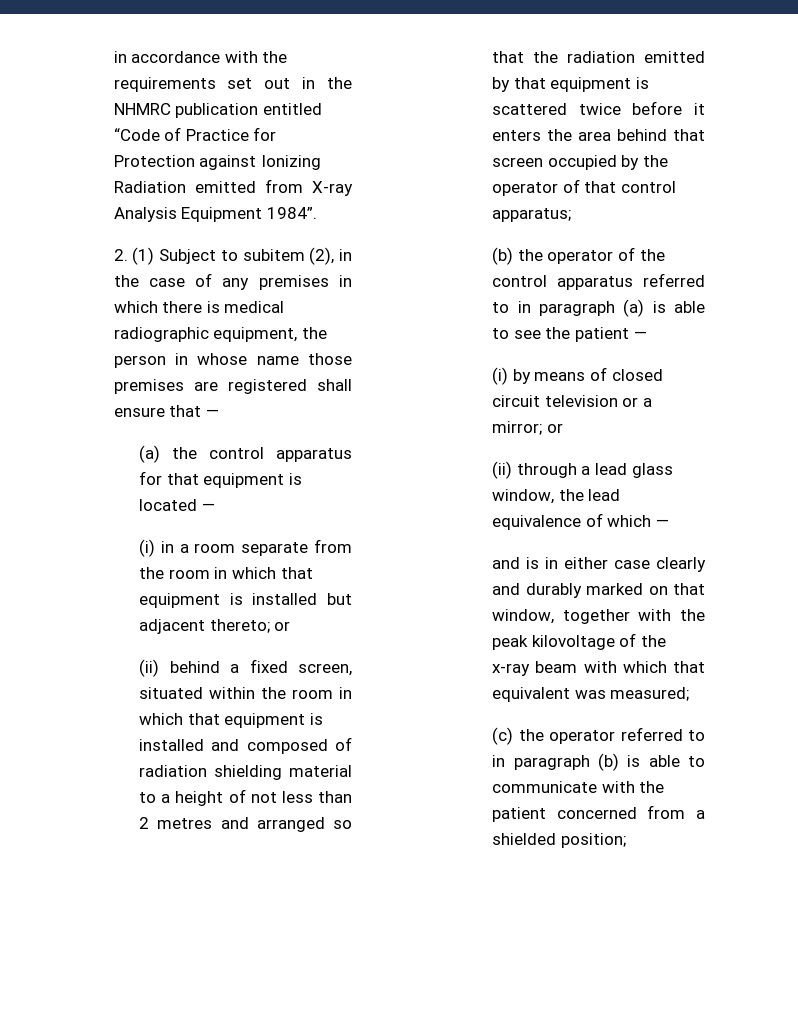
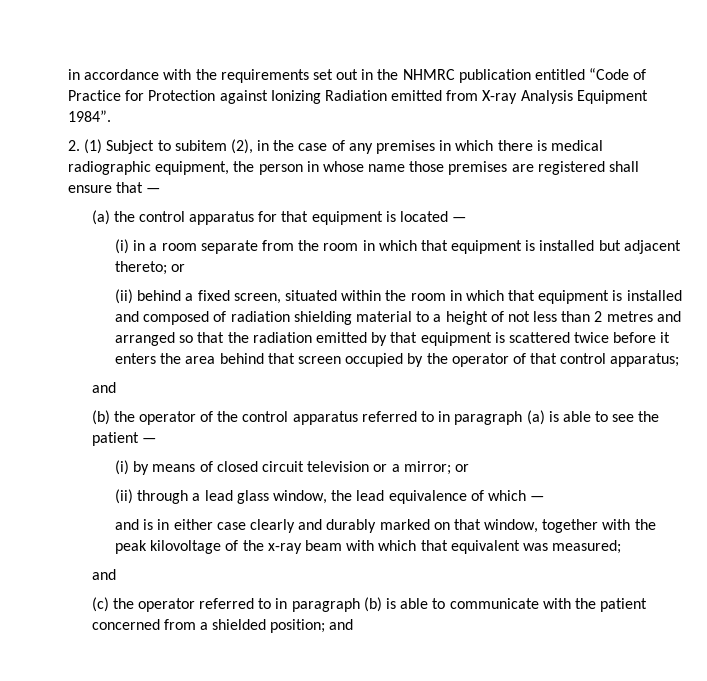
  (ii) behind a fixed screen, situated within the room in which that equipment is installed and composed of radiation shielding material to a height of not less than 2 metres and arranged so that the radiation emitted by that equipment is scattered twice before it enters the area behind that screen occupied by the operator of that control apparatus;
+ and
  and is in either case clearly and durably marked on that window, together with the peak kilovoltage of the x-ray beam with which that equivalent was measured;
+ and
- (c) the operator referred to in paragraph (b) is able to communicate with the patient concerned from a shielded position;
+ (c) the operator referred to in paragraph (b) is able to communicate with the patient concerned from a shielded position; and

